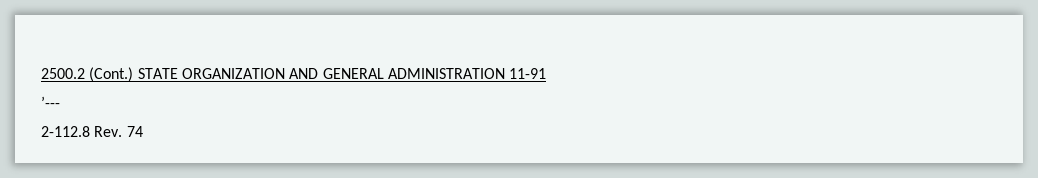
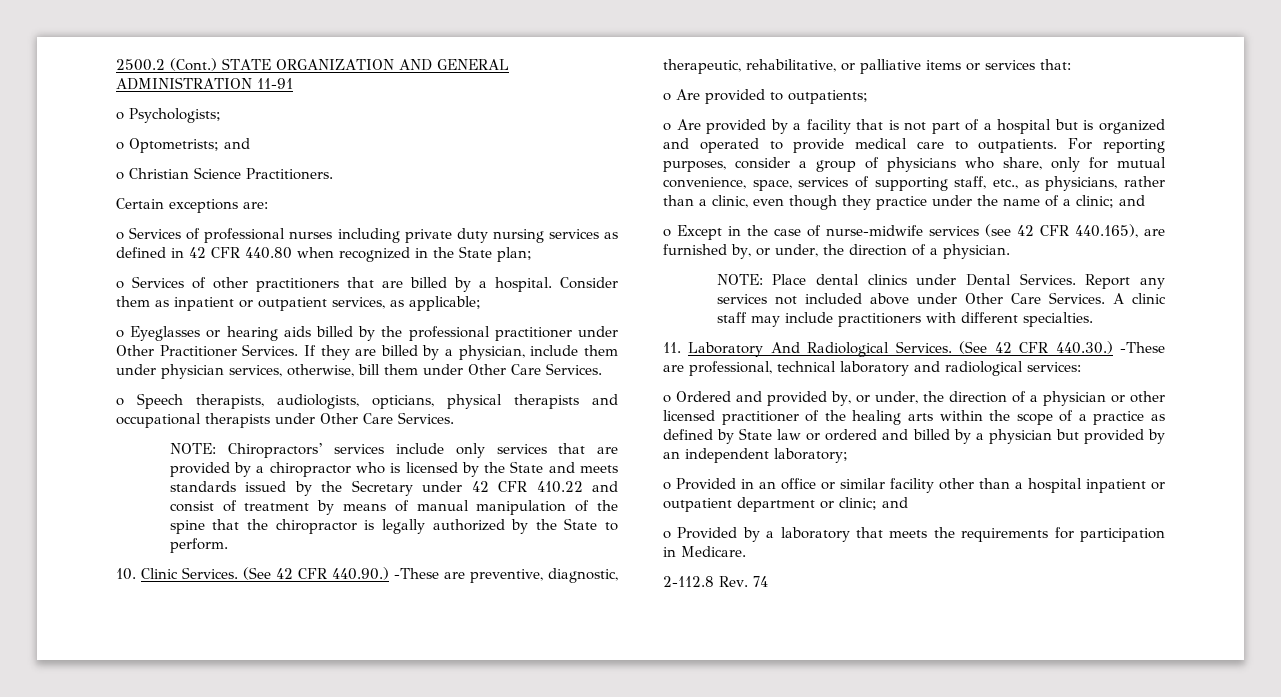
- ’---
+ o Psychologists;
+ o Optometrists; and
+ o Christian Science Practitioners.
+ Certain exceptions are:
+ o Services of professional nurses including private duty nursing services as defined in 42 CFR 440.80 when recognized in the State plan;
+ o Services of other practitioners that are billed by a hospital. Consider them as inpatient or outpatient services, as applicable;
+ o Eyeglasses or hearing aids billed by the professional practitioner under Other Practitioner Services. If they are billed by a physician, include them under physician services, otherwise, bill them under Other Care Services.
+ o Speech therapists, audiologists, opticians, physical therapists and occupational therapists under Other Care Services.
+ NOTE: Chiropractors’ services include only services that are provided by a chiropractor who is licensed by the State and meets standards issued by the Secretary under 42 CFR 410.22 and consist of treatment by means of manual manipulation of the spine that the chiropractor is legally authorized by the State to perform.
+ 10. Clinic Services. (See 42 CFR 440.90.) -These are preventive, diagnostic, therapeutic, rehabilitative, or palliative items or services that:
+ o Are provided to outpatients;
+ o Are provided by a facility that is not part of a hospital but is organized and operated to provide medical care to outpatients. For reporting purposes, consider a group of physicians who share, only for mutual convenience, space, services of supporting staff, etc., as physicians, rather than a clinic, even though they practice under the name of a clinic; and
+ o Except in the case of nurse-midwife services (see 42 CFR 440.165), are furnished by, or under, the direction of a physician.
+ NOTE: Place dental clinics under Dental Services. Report any services not included above under Other Care Services. A clinic staff may include practitioners with different specialties.
+ 11. Laboratory And Radiological Services. (See 42 CFR 440.30.) -These are professional, technical laboratory and radiological services:
+ o Ordered and provided by, or under, the direction of a physician or other licensed practitioner of the healing arts within the scope of a practice as defined by State law or ordered and billed by a physician but provided by an independent laboratory;
+ o Provided in an office or similar facility other than a hospital inpatient or outpatient department or clinic; and
+ o Provided by a laboratory that meets the requirements for participation in Medicare.

